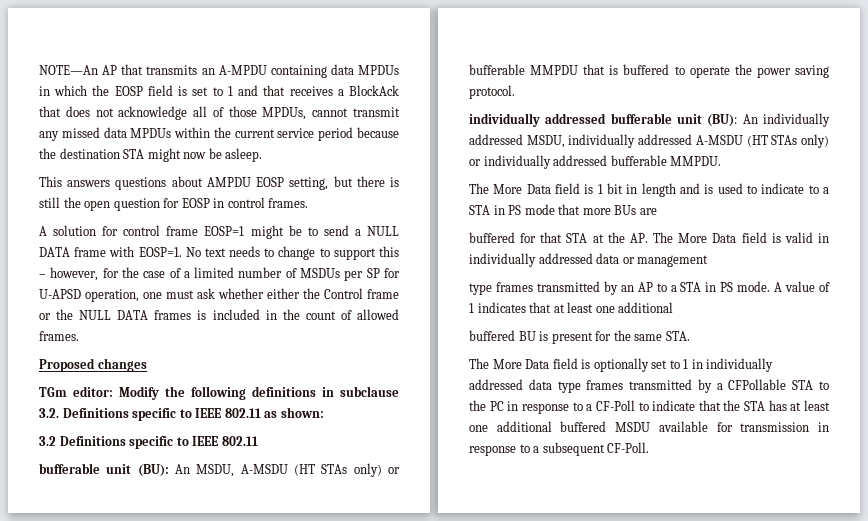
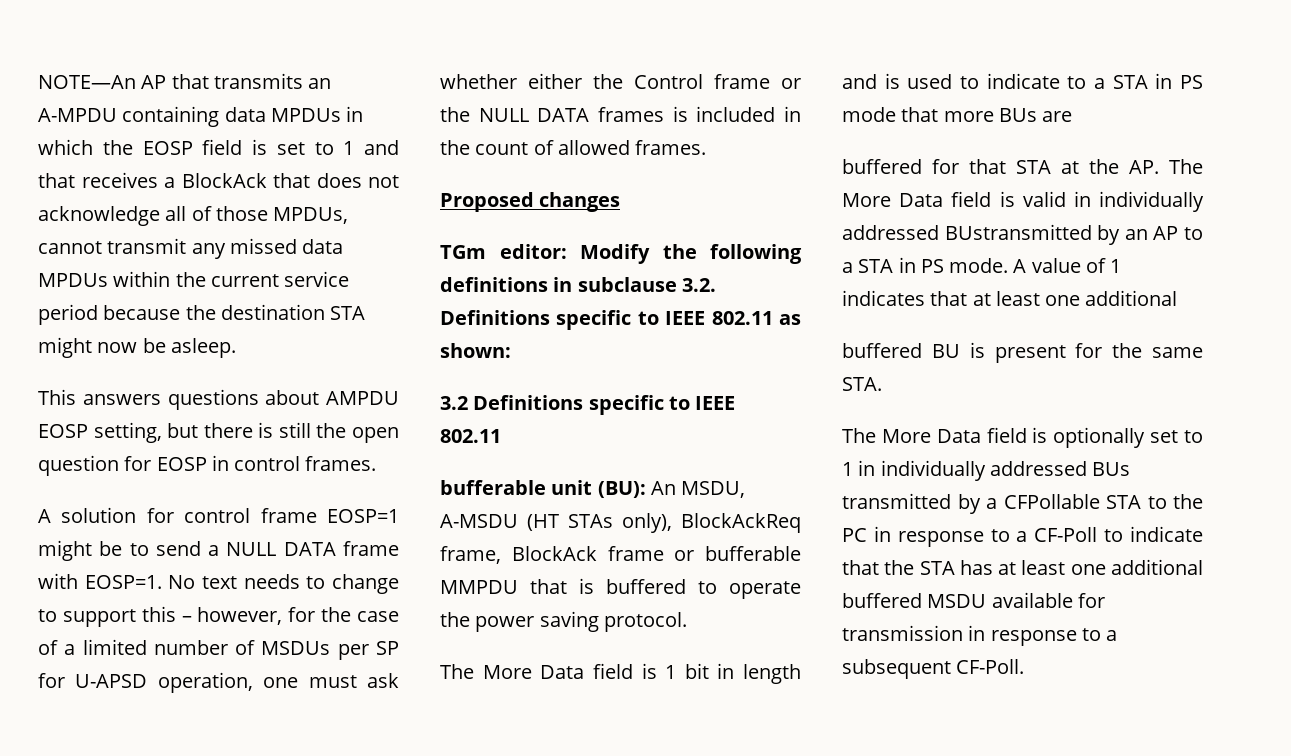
- bufferable unit (BU): An MSDU, A-MSDU (HT STAs only) or bufferable MMPDU that is buffered to operate the power saving protocol.
+ bufferable unit (BU): An MSDU, A-MSDU (HT STAs only), BlockAckReq frame, BlockAck frame or bufferable MMPDU that is buffered to operate the power saving protocol.
- individually addressed bufferable unit (BU): An individually addressed MSDU, individually addressed A-MSDU (HT STAs only) or individually addressed bufferable MMPDU.
- buffered for that STA at the AP. The More Data field is valid in individually addressed data or management
- type frames transmitted by an AP to a STA in PS mode.
+ buffered for that STA at the AP. The More Data field is valid in individually addressed BUstransmitted by an AP to a STA in PS mode.
- The More Data field is optionally set to 1 in individually addressed data type frames transmitted by a CFPollable STA to the PC in response to a CF-Poll to indicate that the STA has at least one additional buffered MSDU available for transmission in response to a subsequent CF-Poll.
+ The More Data field is optionally set to 1 in individually addressed BUs transmitted by a CFPollable STA to the PC in response to a CF-Poll to indicate that the STA has at least one additional buffered MSDU available for transmission in response to a subsequent CF-Poll.

